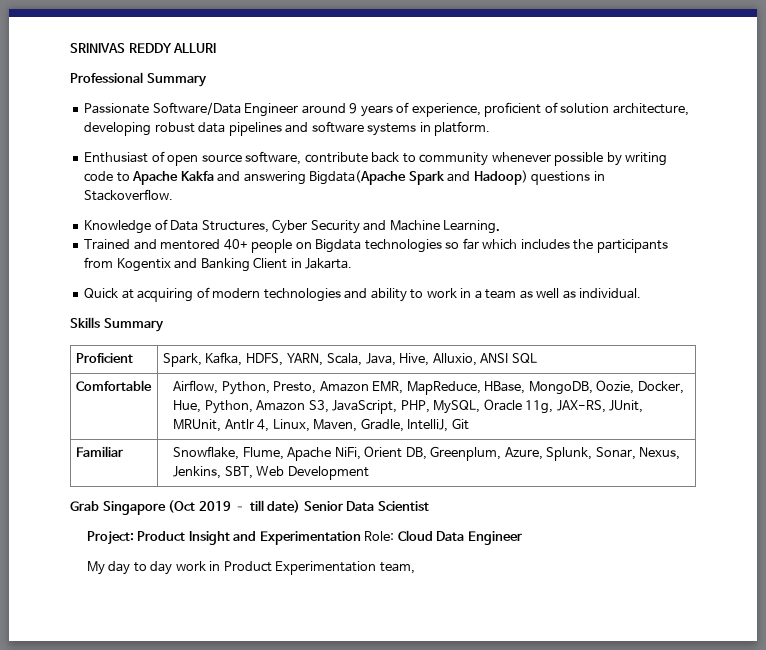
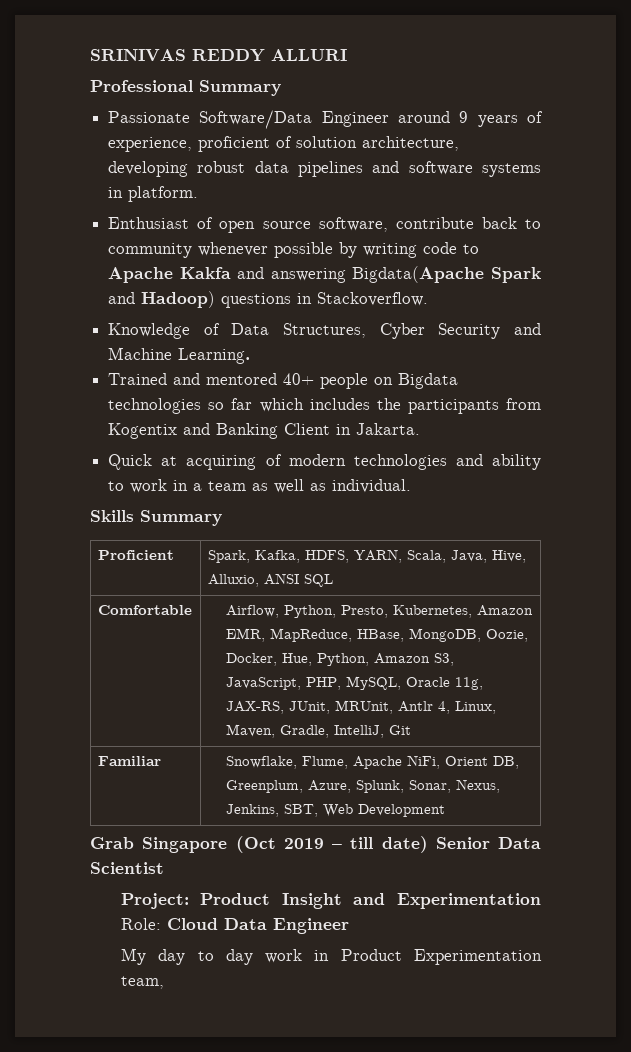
- Comfortable | Airflow, Python, Presto, Amazon EMR, MapReduce, HBase, MongoDB, Oozie, Docker, Hue, Python, Amazon S3, JavaScript, PHP, MySQL, Oracle 11g, JAX-RS, JUnit, MRUnit, Antlr 4, Linux, Maven, Gradle, IntelliJ, Git
+ Comfortable | Airflow, Python, Presto, Kubernetes, Amazon EMR, MapReduce, HBase, MongoDB, Oozie, Docker, Hue, Python, Amazon S3, JavaScript, PHP, MySQL, Oracle 11g, JAX-RS, JUnit, MRUnit, Antlr 4, Linux, Maven, Gradle, IntelliJ, Git

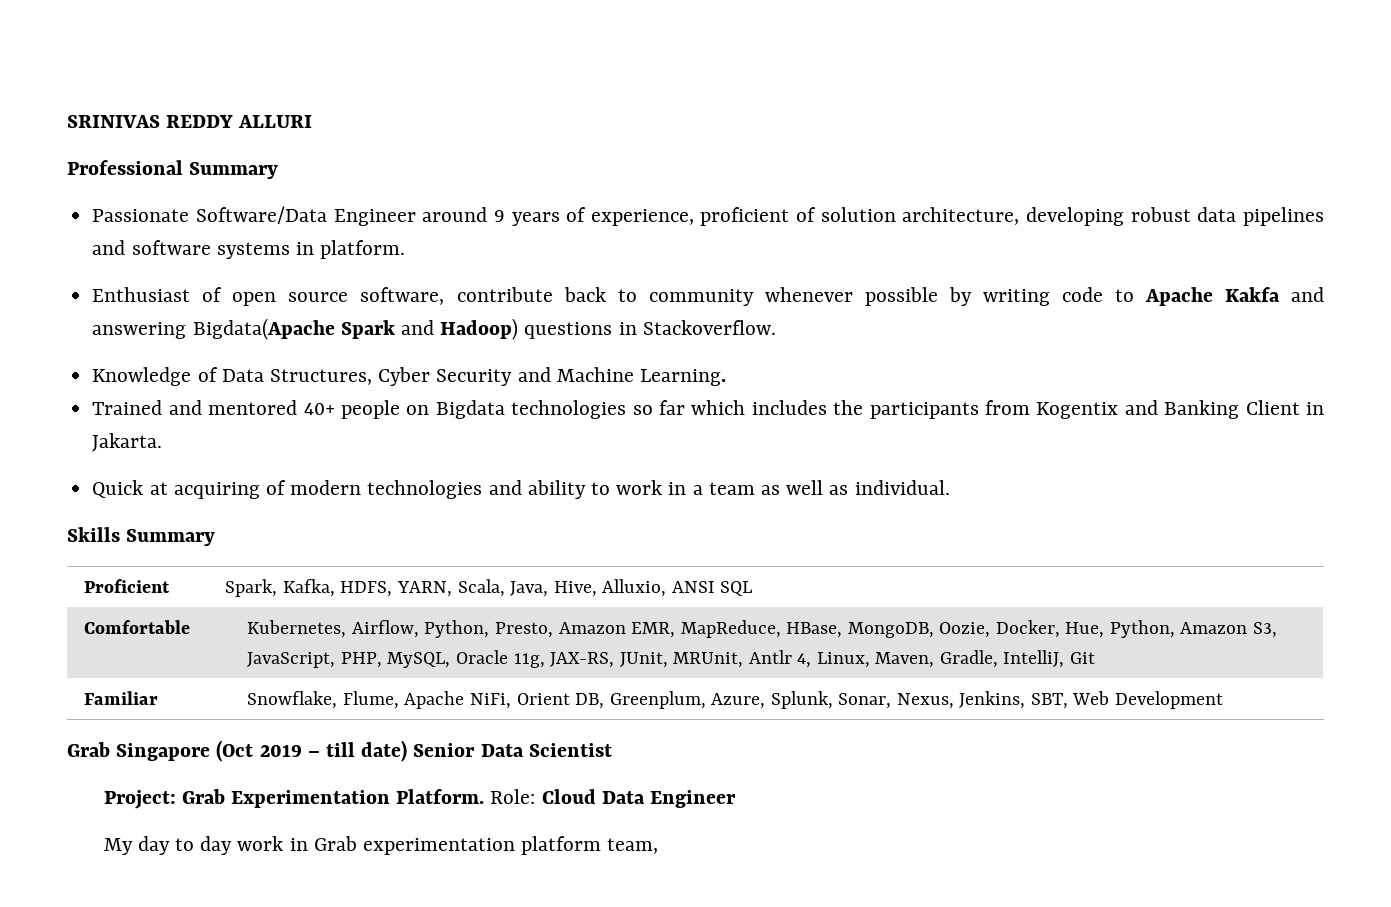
- Comfortable | Airflow, Python, Presto, Kubernetes, Amazon EMR, MapReduce, HBase, MongoDB, Oozie, Docker, Hue, Python, Amazon S3, JavaScript, PHP, MySQL, Oracle 11g, JAX-RS, JUnit, MRUnit, Antlr 4, Linux, Maven, Gradle, IntelliJ, Git
+ Comfortable | Kubernetes, Airflow, Python, Presto, Amazon EMR, MapReduce, HBase, MongoDB, Oozie, Docker, Hue, Python, Amazon S3, JavaScript, PHP, MySQL, Oracle 11g, JAX-RS, JUnit, MRUnit, Antlr 4, Linux, Maven, Gradle, IntelliJ, Git
- Project: Product Insight and Experimentation Role: Cloud Data Engineer
+ Project: Grab Experimentation Platform. Role: Cloud Data Engineer
- My day to day work in Product Experimentation team,
+ My day to day work in Grab experimentation platform team,

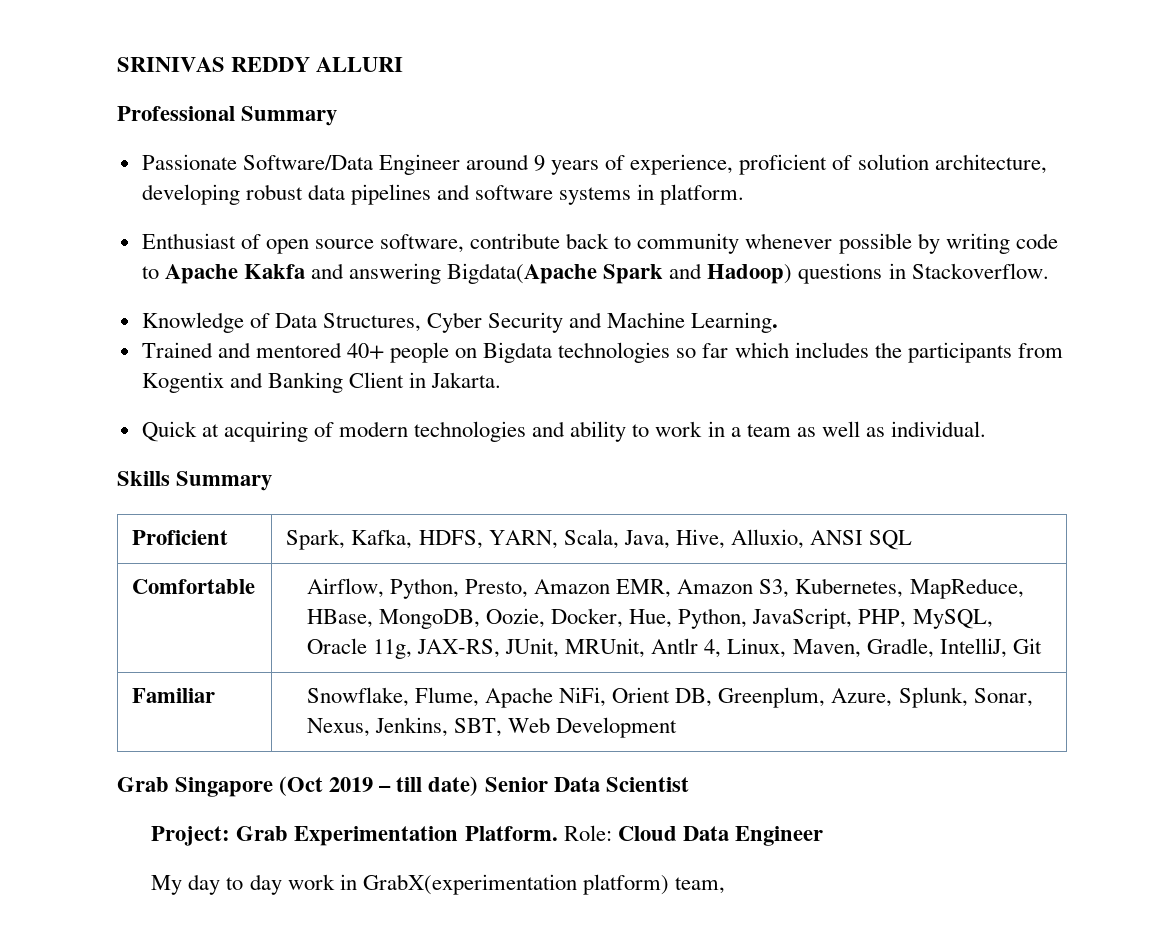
- Comfortable | Kubernetes, Airflow, Python, Presto, Amazon EMR, MapReduce, HBase, MongoDB, Oozie, Docker, Hue, Python, Amazon S3, JavaScript, PHP, MySQL, Oracle 11g, JAX-RS, JUnit, MRUnit, Antlr 4, Linux, Maven, Gradle, IntelliJ, Git
+ Comfortable | Airflow, Python, Presto, Amazon EMR, Amazon S3, Kubernetes, MapReduce, HBase, MongoDB, Oozie, Docker, Hue, Python, JavaScript, PHP, MySQL, Oracle 11g, JAX-RS, JUnit, MRUnit, Antlr 4, Linux, Maven, Gradle, IntelliJ, Git
- My day to day work in Grab experimentation platform team,
+ My day to day work in GrabX(experimentation platform) team,

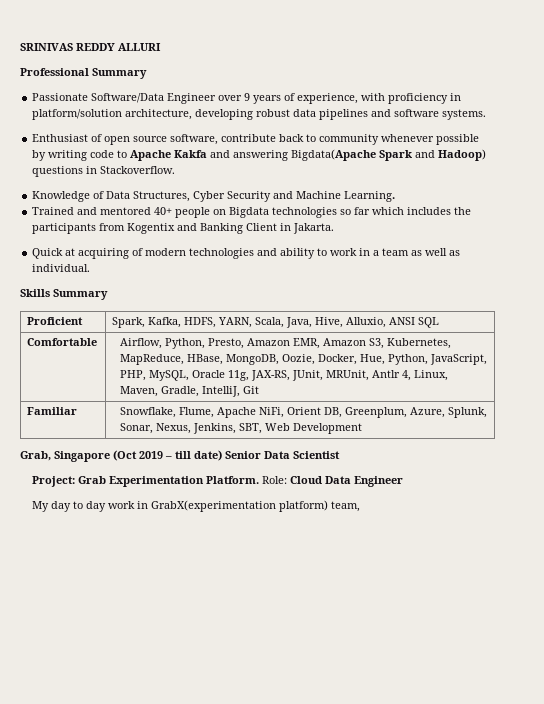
- Passionate Software/Data Engineer around 9 years of experience, proficient of solution architecture, developing robust data pipelines and software systems in platform.
+ Passionate Software/Data Engineer over 9 years of experience, with proficiency in platform/solution architecture, developing robust data pipelines and software systems.
- Grab Singapore (Oct 2019 – till date) Senior Data Scientist
+ Grab, Singapore (Oct 2019 – till date) Senior Data Scientist

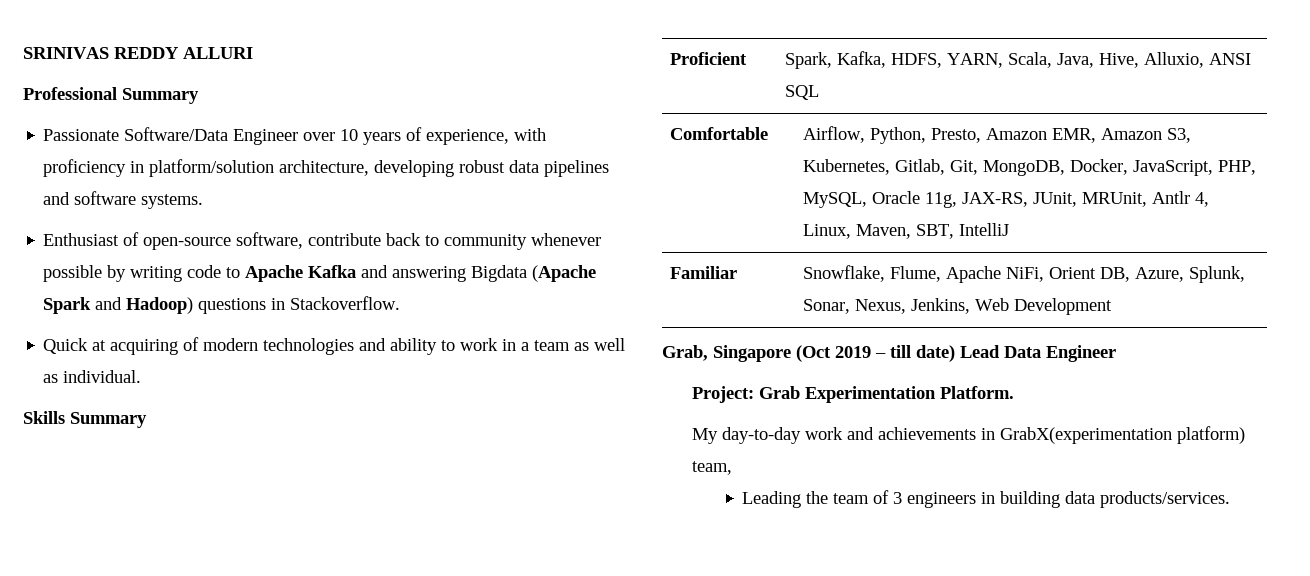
- Passionate Software/Data Engineer over 9 years of experience, with proficiency in platform/solution architecture, developing robust data pipelines and software systems.
+ Passionate Software/Data Engineer over 10 years of experience, with proficiency in platform/solution architecture, developing robust data pipelines and software systems.
- Enthusiast of open source software, contribute back to community whenever possible by writing code to Apache Kakfa and answering Bigdata(Apache Spark and Hadoop) questions in Stackoverflow.
+ Enthusiast of open-source software, contribute back to community whenever possible by writing code to Apache Kafka and answering Bigdata (Apache Spark and Hadoop) questions in Stackoverflow.
- Knowledge of Data Structures, Cyber Security and Machine Learning.
- Trained and mentored 40+ people on Bigdata technologies so far which includes the participants from Kogentix and Banking Client in Jakarta.
- Comfortable | Airflow, Python, Presto, Amazon EMR, Amazon S3, Kubernetes, MapReduce, HBase, MongoDB, Oozie, Docker, Hue, Python, JavaScript, PHP, MySQL, Oracle 11g, JAX-RS, JUnit, MRUnit, Antlr 4, Linux, Maven, Gradle, IntelliJ, Git
+ Comfortable | Airflow, Python, Presto, Amazon EMR, Amazon S3, Kubernetes, Gitlab, Git, MongoDB, Docker, JavaScript, PHP, MySQL, Oracle 11g, JAX-RS, JUnit, MRUnit, Antlr 4, Linux, Maven, SBT, IntelliJ
- Familiar | Snowflake, Flume, Apache NiFi, Orient DB, Greenplum, Azure, Splunk, Sonar, Nexus, Jenkins, SBT, Web Development
+ Familiar | Snowflake, Flume, Apache NiFi, Orient DB, Azure, Splunk, Sonar, Nexus, Jenkins, Web Development
- Grab, Singapore (Oct 2019 – till date) Senior Data Scientist
+ Grab, Singapore (Oct 2019 – till date) Lead Data Engineer
- Project: Grab Experimentation Platform. Role: Cloud Data Engineer
- My day to day work in GrabX(experimentation platform) team,
+ Project: Grab Experimentation Platform.
+ My day-to-day work and achievements in GrabX(experimentation platform) team,
+ Leading the team of 3 engineers in building data products/services.

